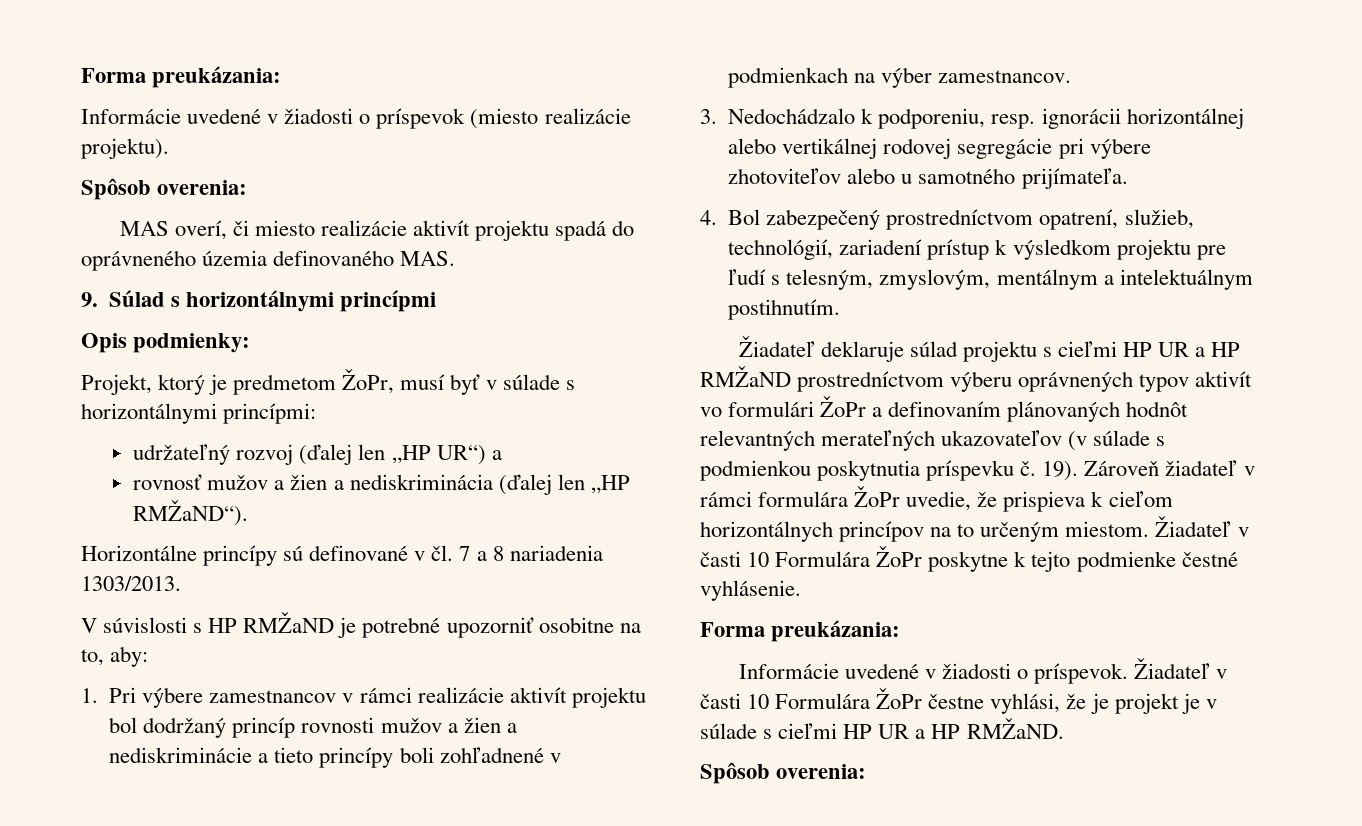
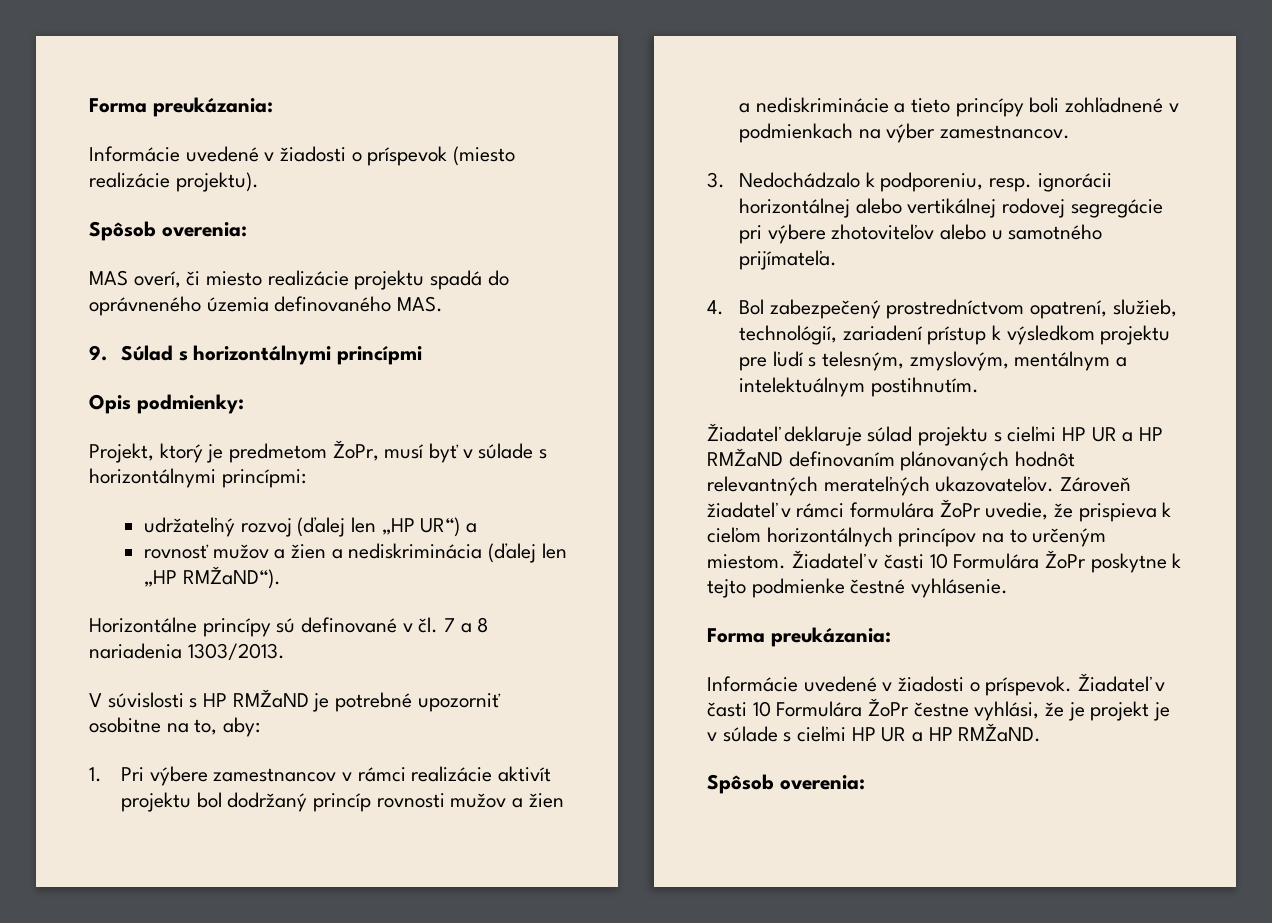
- MAS overí, či miesto realizácie aktivít projektu spadá do oprávneného územia definovaného MAS.
+ MAS overí, či miesto realizácie projektu spadá do oprávneného územia definovaného MAS.
- Žiadateľ deklaruje súlad projektu s cieľmi HP UR a HP RMŽaND prostredníctvom výberu oprávnených typov aktivít vo formulári ŽoPr a definovaním plánovaných hodnôt relevantných merateľných ukazovateľov (v súlade s podmienkou poskytnutia príspevku č. 19).
+ Žiadateľ deklaruje súlad projektu s cieľmi HP UR a HP RMŽaND definovaním plánovaných hodnôt relevantných merateľných ukazovateľov.

